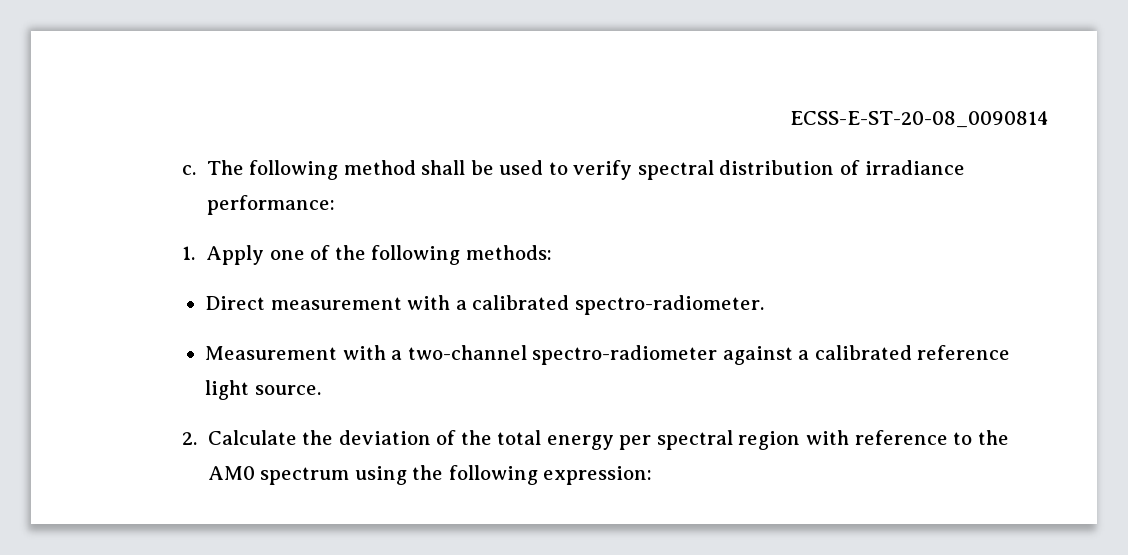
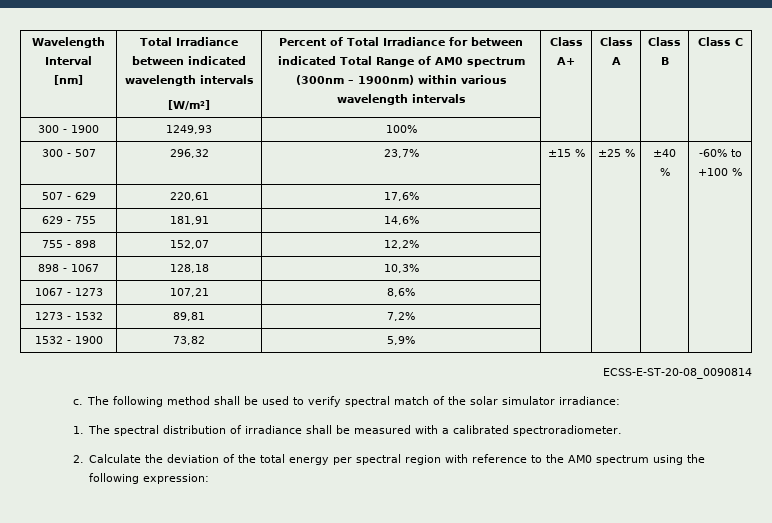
+ Wavelength Interval
+ [nm] | Total Irradiance between indicated wavelength intervals
+ [W/m²] | Percent of Total Irradiance for between indicated Total Range of AM0 spectrum (300nm – 1900nm) within various wavelength intervals | Class A+ | Class A | Class B | Class C
+ 300 - 1900 | 1249,93 | 100% | | | |
+ 300 - 507 | 296,32 | 23,7% | ±15 % | ±25 % | ±40 % | -60% to +100 %
+ 507 - 629 | 220,61 | 17,6% | | | |
+ 629 - 755 | 181,91 | 14,6% | | | |
+ 755 - 898 | 152,07 | 12,2% | | | |
+ 898 - 1067 | 128,18 | 10,3% | | | |
+ 1067 - 1273 | 107,21 | 8,6% | | | |
+ 1273 - 1532 | 89,81 | 7,2% | | | |
+ 1532 - 1900 | 73,82 | 5,9% | | | |
- The following method shall be used to verify spectral distribution of irradiance performance:
- 1. Apply one of the following methods:
- Direct measurement with a calibrated spectro-radiometer.
- Measurement with a two-channel spectro-radiometer against a calibrated reference light source.
+ The following method shall be used to verify spectral match of the solar simulator irradiance:
+ 1. The spectral distribution of irradiance shall be measured with a calibrated spectroradiometer.

